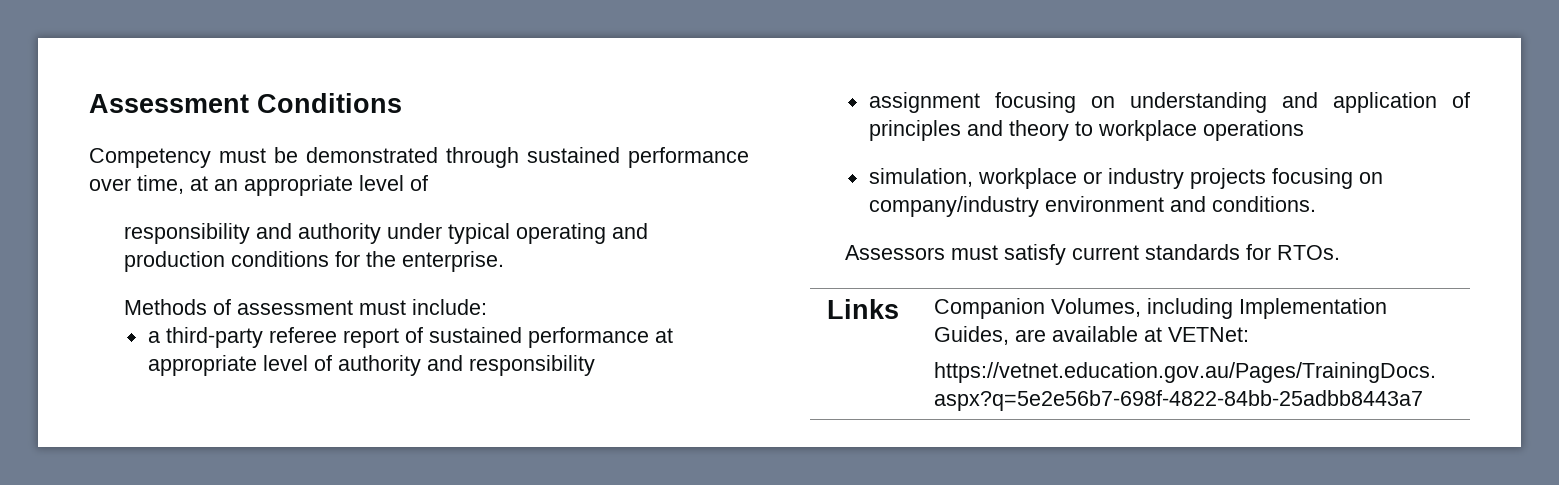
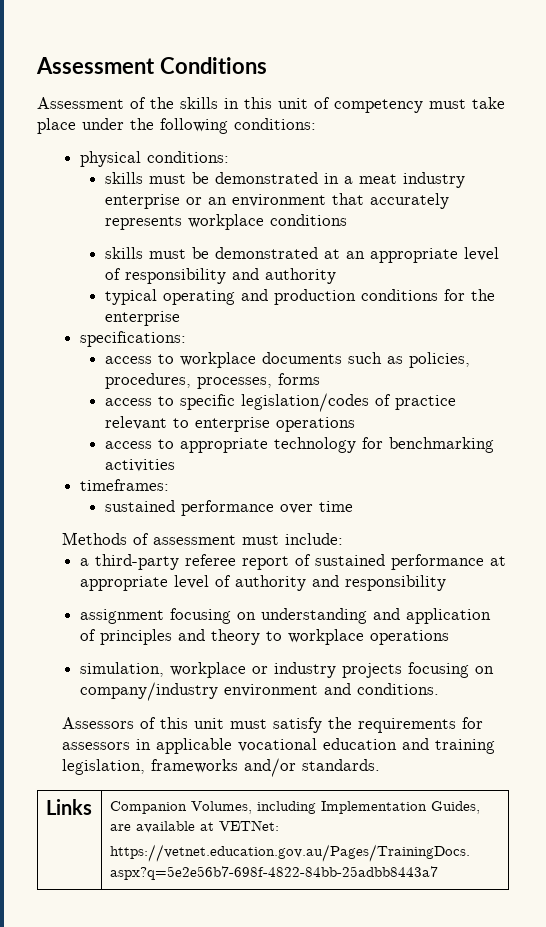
- Competency must be demonstrated through sustained performance over time, at an appropriate level of
- responsibility and authority under typical operating and production conditions for the enterprise.
+ Assessment of the skills in this unit of competency must take place under the following conditions:
+ physical conditions:
+ skills must be demonstrated in a meat industry enterprise or an environment that accurately represents workplace conditions
+ skills must be demonstrated at an appropriate level of responsibility and authority
+ typical operating and production conditions for the enterprise
+ specifications:
+ access to workplace documents such as policies, procedures, processes, forms
+ access to specific legislation/codes of practice relevant to enterprise operations
+ access to appropriate technology for benchmarking activities
+ timeframes:
+ sustained performance over time
- Assessors must satisfy current standards for RTOs.
+ Assessors of this unit must satisfy the requirements for assessors in applicable vocational education and training legislation, frameworks and/or standards.

